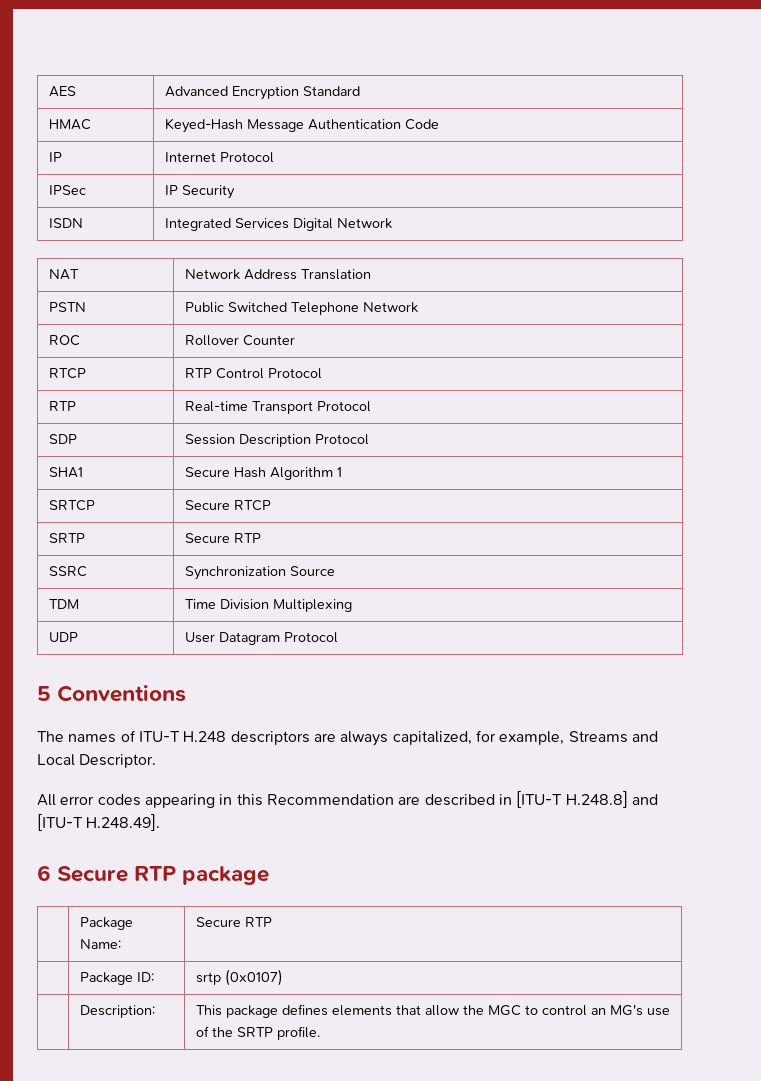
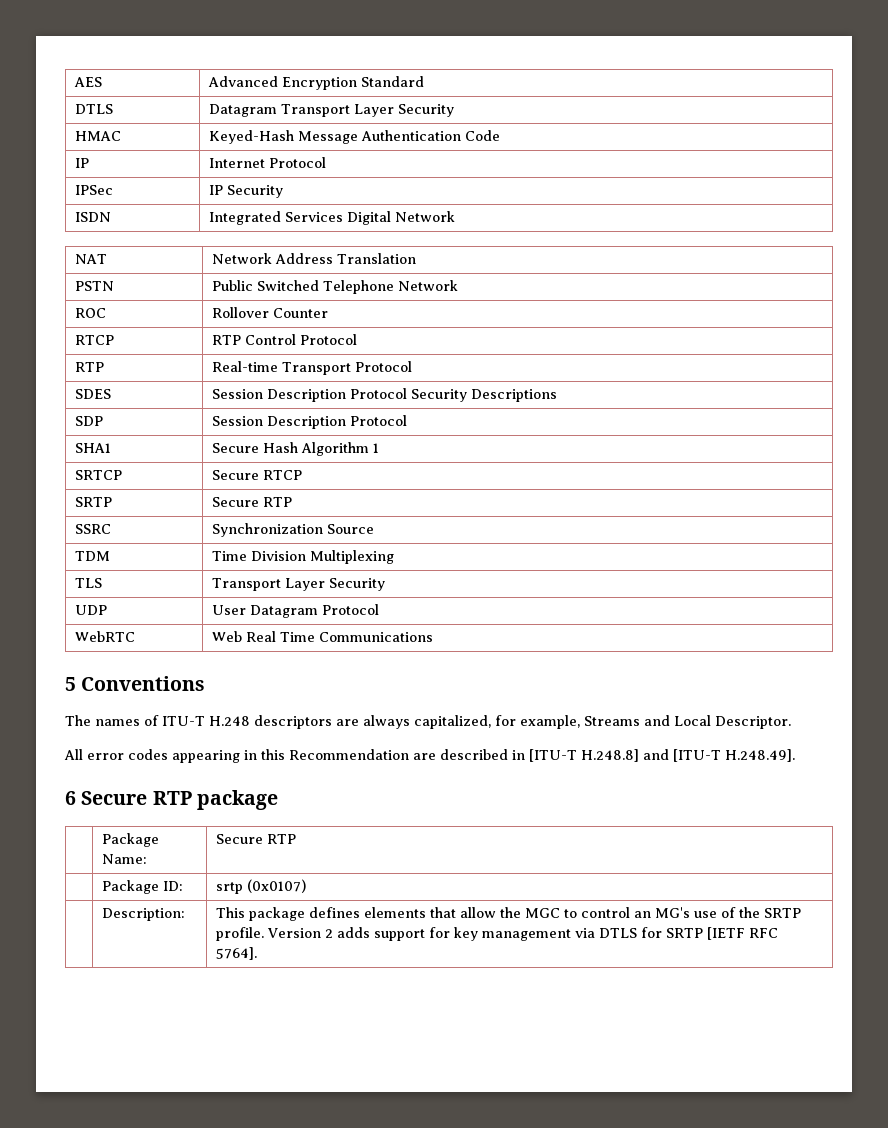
+ DTLS | Datagram Transport Layer Security
+ SDES | Session Description Protocol Security Descriptions
+ TLS | Transport Layer Security
+ WebRTC | Web Real Time Communications
- | Description: | This package defines elements that allow the MGC to control an MG's use of the SRTP profile.
+ | Description: | This package defines elements that allow the MGC to control an MG's use of the SRTP profile. Version 2 adds support for key management via DTLS for SRTP [IETF RFC 5764].

